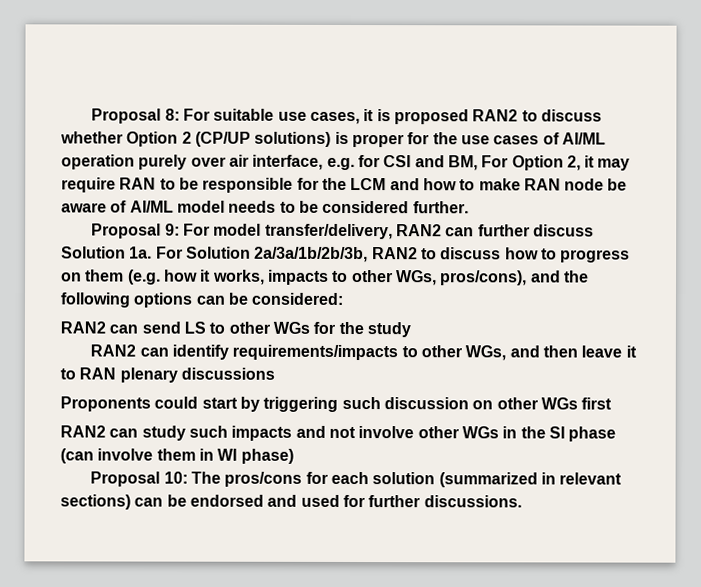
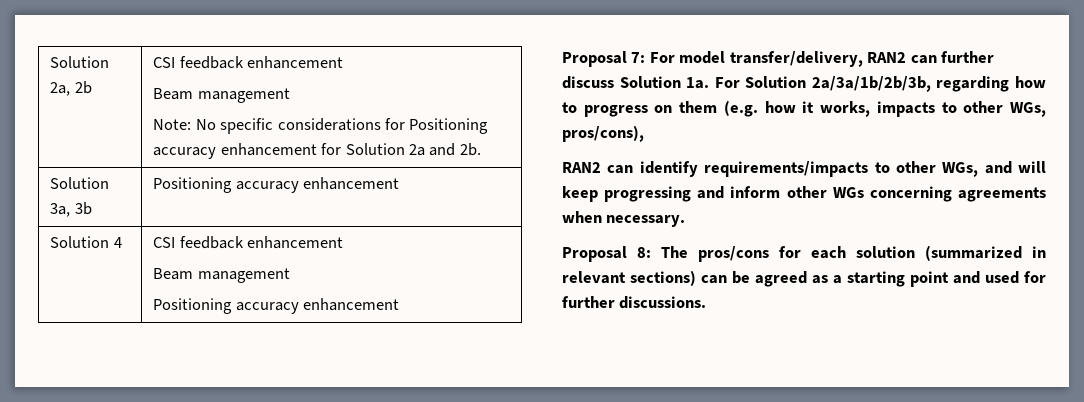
- Proposal 8: For suitable use cases, it is proposed RAN2 to discuss whether Option 2 (CP/UP solutions) is proper for the use cases of AI/ML operation purely over air interface, e.g. for CSI and BM, For Option 2, it may require RAN to be responsible for the LCM and how to make RAN node be aware of AI/ML model needs to be considered further.
- Proposal 9: For model transfer/delivery, RAN2 can further discuss Solution 1a.
+ Solution 2a, 2b | CSI feedback enhancement
+ Beam management
+ Note: No specific considerations for Positioning accuracy enhancement for Solution 2a and 2b.
+ Solution 3a, 3b | Positioning accuracy enhancement
+ Solution 4 | CSI feedback enhancement
+ Beam management
+ Positioning accuracy enhancement
+ Proposal 7: For model transfer/delivery, RAN2 can further discuss Solution 1a.
- For Solution 2a/3a/1b/2b/3b, RAN2 to discuss how to progress on them (e.g. how it works, impacts to other WGs, pros/cons), and the following options can be considered:
- RAN2 can send LS to other WGs for the study
+ For Solution 2a/3a/1b/2b/3b, regarding how to progress on them (e.g. how it works, impacts to other WGs, pros/cons),
- RAN2 can identify requirements/impacts to other WGs, and then leave it to RAN plenary discussions
- Proponents could start by triggering such discussion on other WGs first
- RAN2 can study such impacts and not involve other WGs in the SI phase (can involve them in WI phase)
- Proposal 10: The pros/cons for each solution (summarized in relevant sections) can be endorsed and used for further discussions.
+ RAN2 can identify requirements/impacts to other WGs, and will keep progressing and inform other WGs concerning agreements when necessary.
+ Proposal 8: The pros/cons for each solution (summarized in relevant sections) can be agreed as a starting point and used for further discussions.

